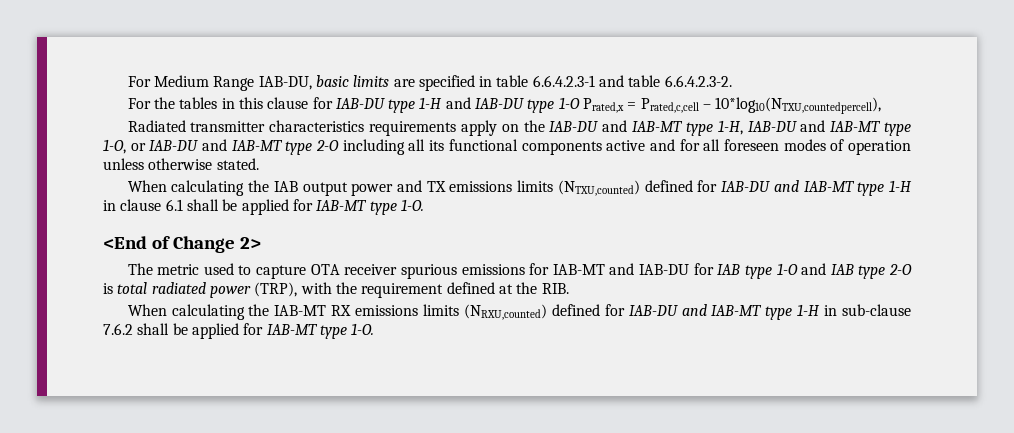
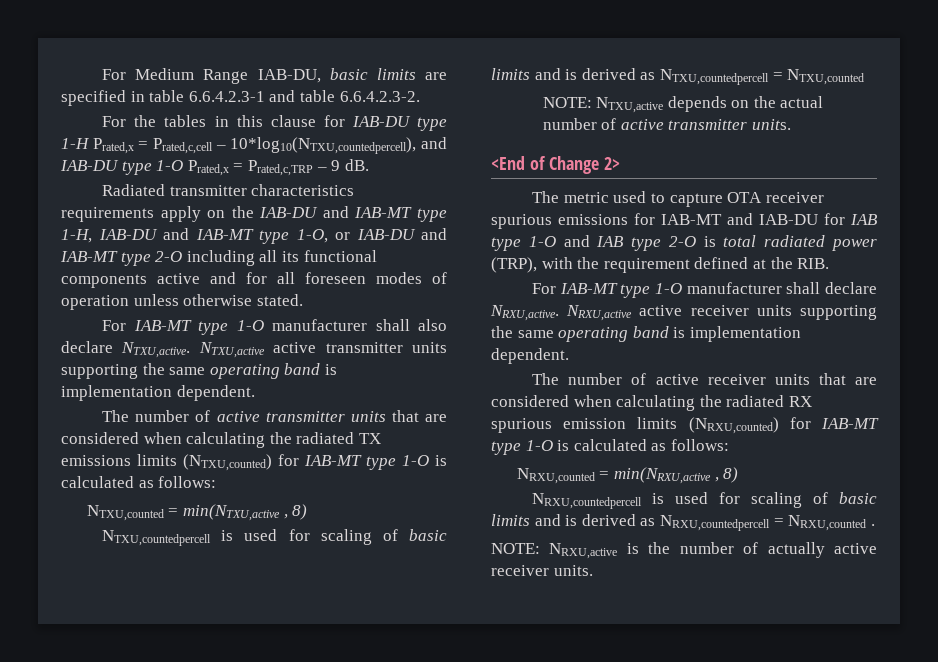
- For the tables in this clause for IAB-DU type 1-H and IAB-DU type 1-O Prated,x = Prated,c,cell – 10*log10(NTXU,countedpercell),
+ For the tables in this clause for IAB-DU type 1-H Prated,x = Prated,c,cell – 10*log10(NTXU,countedpercell), and IAB-DU type 1-O Prated,x = Prated,c,TRP – 9 dB.
- When calculating the IAB output power and TX emissions limits (NTXU,counted) defined for IAB-DU and IAB-MT type 1-H in clause 6.1 shall be applied for IAB-MT type 1-O.
+ For IAB-MT type 1-O manufacturer shall also declare NTXU,active. NTXU,active active transmitter units supporting the same operating band is implementation dependent.
+ The number of active transmitter units that are considered when calculating the radiated TX emissions limits (NTXU,counted) for IAB-MT type 1-O is calculated as follows:
+ NTXU,counted = min(NTXU,active , 8)
+ NTXU,countedpercell is used for scaling of basic limits and is derived as NTXU,countedpercell = NTXU,counted
+ NOTE: NTXU,active depends on the actual number of active transmitter units.
- When calculating the IAB-MT RX emissions limits (NRXU,counted) defined for IAB-DU and IAB-MT type 1-H in sub-clause 7.6.2 shall be applied for IAB-MT type 1-O.
+ For IAB-MT type 1-O manufacturer shall declare NRXU,active. NRXU,active active receiver units supporting the same operating band is implementation dependent.
+ The number of active receiver units that are considered when calculating the radiated RX spurious emission limits (NRXU,counted) for IAB-MT type 1-O is calculated as follows:
+ NRXU,counted = min(NRXU,active , 8)
+ NRXU,countedpercell is used for scaling of basic limits and is derived as NRXU,countedpercell = NRXU,counted .
+ NOTE: NRXU,active is the number of actually active receiver units.

